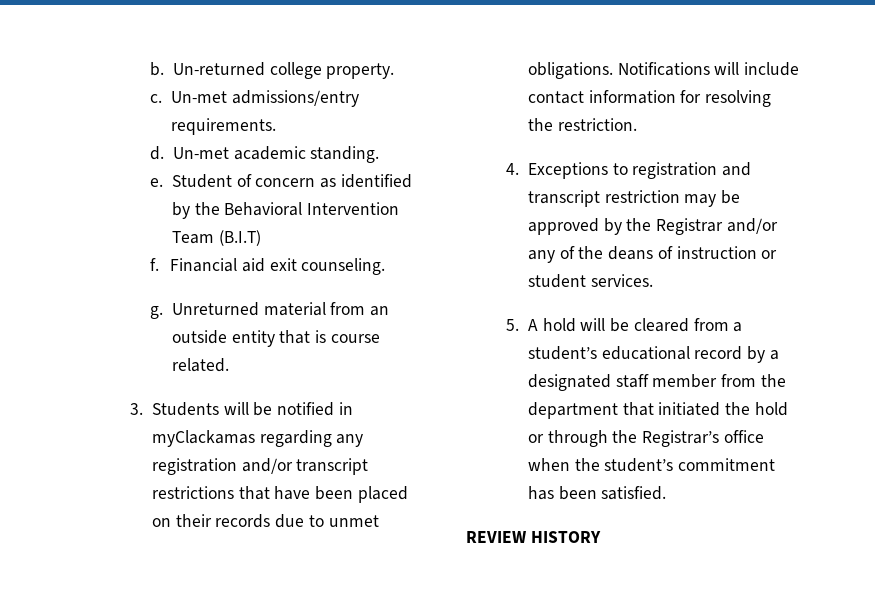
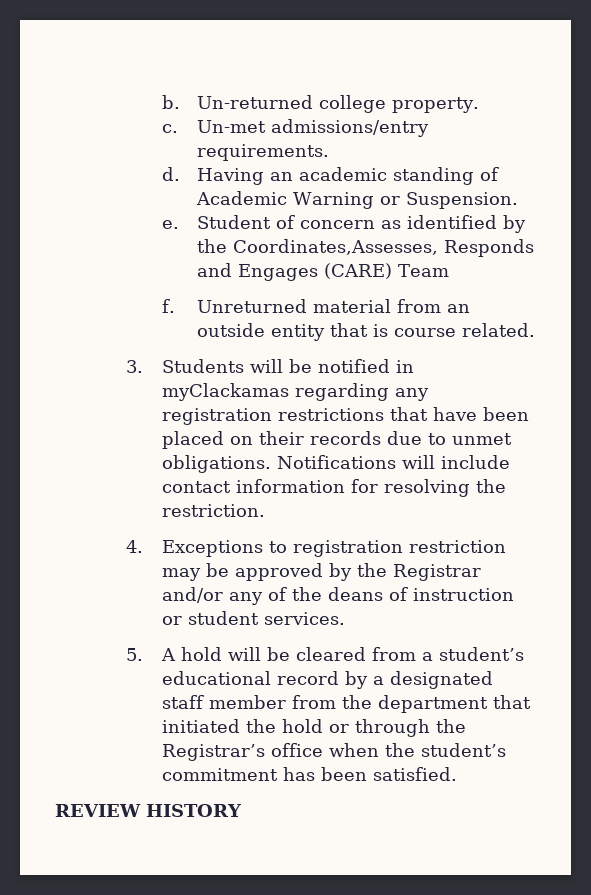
- Un-met academic standing.
+ Having an academic standing of Academic Warning or Suspension.
- Student of concern as identified by the Behavioral Intervention Team (B.I.T)
- f. Financial aid exit counseling.
- g.
+ Student of concern as identified by the Coordinates,Assesses, Responds and Engages (CARE) Team
+ f.
- 3. Students will be notified in myClackamas regarding any registration and/or transcript restrictions that have been placed on their records due to unmet obligations.
+ 3. Students will be notified in myClackamas regarding any registration restrictions that have been placed on their records due to unmet obligations.
- 4. Exceptions to registration and transcript restriction may be approved by the Registrar and/or any of the deans of instruction or student services.
+ 4. Exceptions to registration restriction may be approved by the Registrar and/or any of the deans of instruction or student services.

